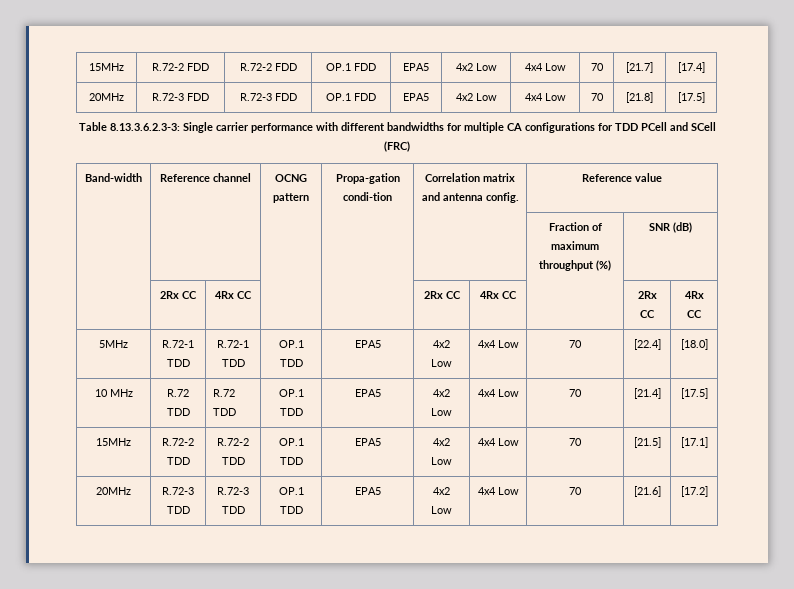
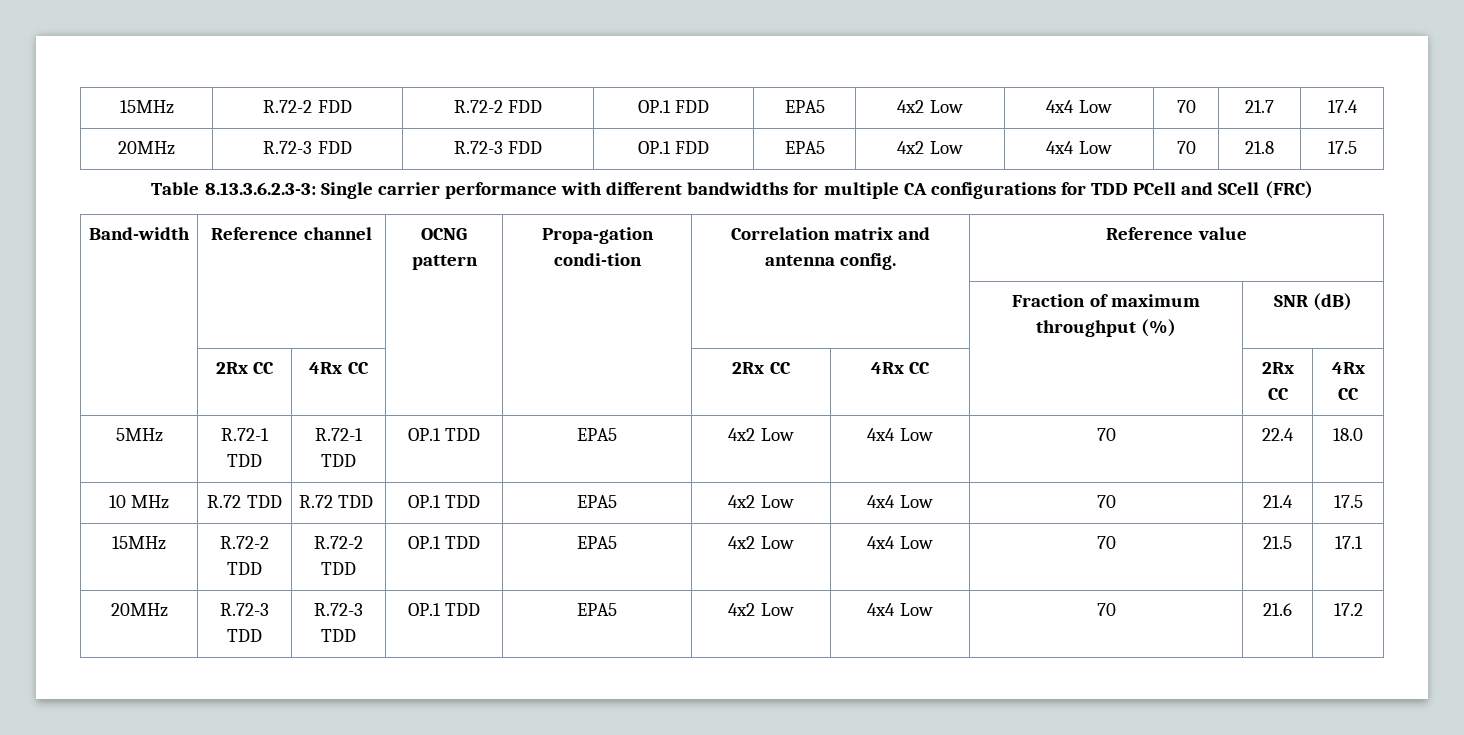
- 15MHz | R.72-2 FDD | R.72-2 FDD | OP.1 FDD | EPA5 | 4x2 Low | 4x4 Low | 70 | [21.7] | [17.4]
+ 15MHz | R.72-2 FDD | R.72-2 FDD | OP.1 FDD | EPA5 | 4x2 Low | 4x4 Low | 70 | 21.7 | 17.4
- 20MHz | R.72-3 FDD | R.72-3 FDD | OP.1 FDD | EPA5 | 4x2 Low | 4x4 Low | 70 | [21.8] | [17.5]
+ 20MHz | R.72-3 FDD | R.72-3 FDD | OP.1 FDD | EPA5 | 4x2 Low | 4x4 Low | 70 | 21.8 | 17.5
- 5MHz | R.72-1 TDD | R.72-1 TDD | OP.1 TDD | EPA5 | 4x2 Low | 4x4 Low | 70 | [22.4] | [18.0]
+ 5MHz | R.72-1 TDD | R.72-1 TDD | OP.1 TDD | EPA5 | 4x2 Low | 4x4 Low | 70 | 22.4 | 18.0
- 10 MHz | R.72 TDD | R.72 TDD | OP.1 TDD | EPA5 | 4x2 Low | 4x4 Low | 70 | [21.4] | [17.5]
+ 10 MHz | R.72 TDD | R.72 TDD | OP.1 TDD | EPA5 | 4x2 Low | 4x4 Low | 70 | 21.4 | 17.5
- 15MHz | R.72-2 TDD | R.72-2 TDD | OP.1 TDD | EPA5 | 4x2 Low | 4x4 Low | 70 | [21.5] | [17.1]
+ 15MHz | R.72-2 TDD | R.72-2 TDD | OP.1 TDD | EPA5 | 4x2 Low | 4x4 Low | 70 | 21.5 | 17.1
- 20MHz | R.72-3 TDD | R.72-3 TDD | OP.1 TDD | EPA5 | 4x2 Low | 4x4 Low | 70 | [21.6] | [17.2]
+ 20MHz | R.72-3 TDD | R.72-3 TDD | OP.1 TDD | EPA5 | 4x2 Low | 4x4 Low | 70 | 21.6 | 17.2

